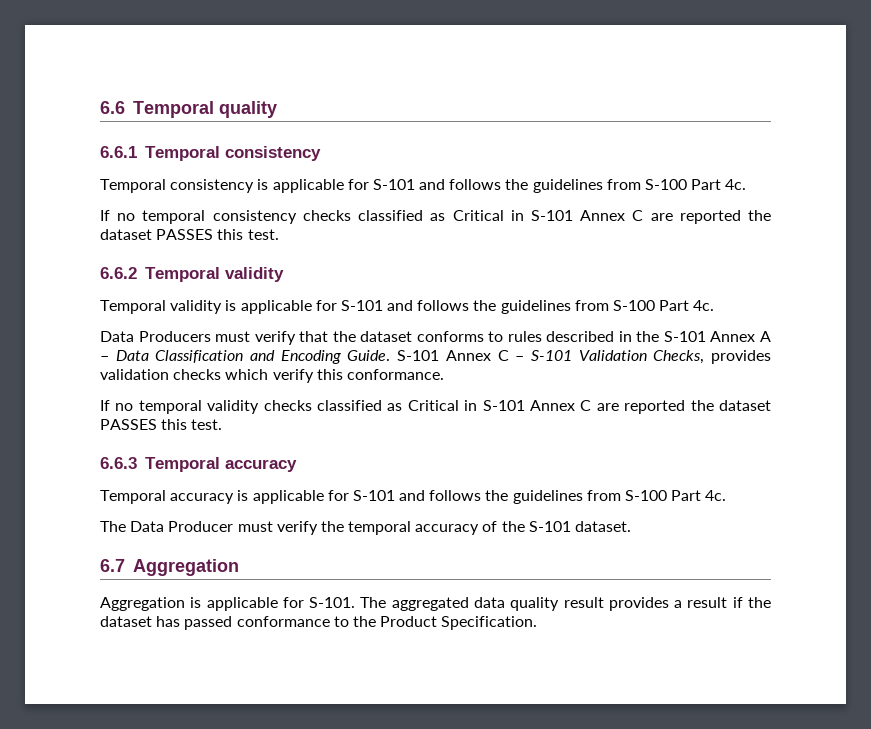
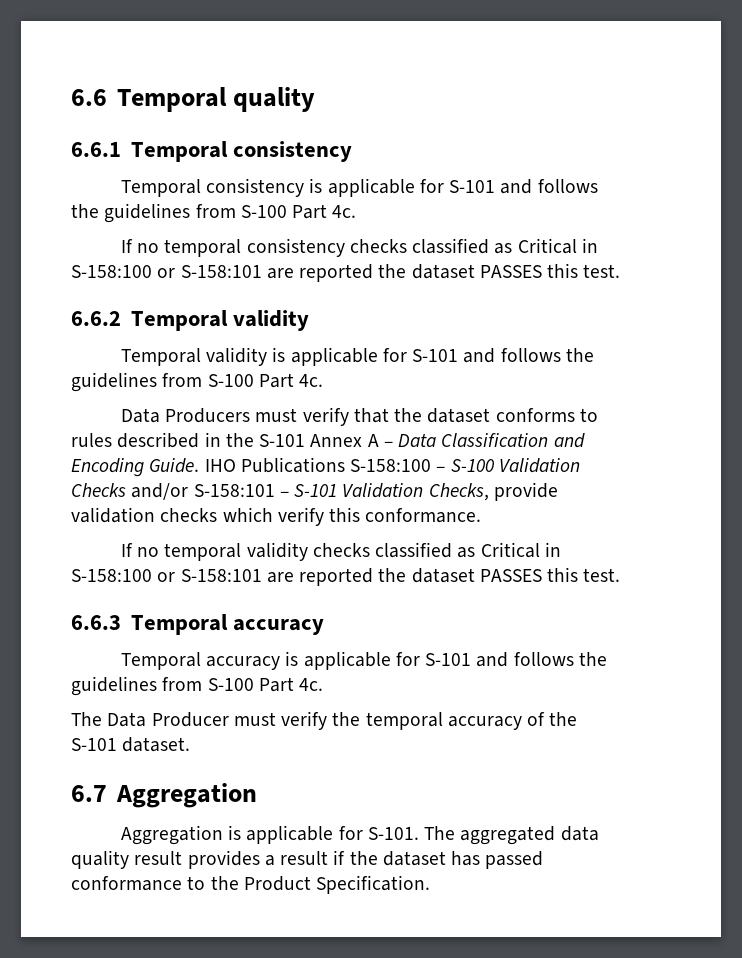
- If no temporal consistency checks classified as Critical in S-101 Annex C are reported the dataset PASSES this test.
+ If no temporal consistency checks classified as Critical in S-158:100 or S-158:101 are reported the dataset PASSES this test.
- S-101 Annex C – S-101 Validation Checks, provides validation checks which verify this conformance.
+ IHO Publications S-158:100 – S-100 Validation Checks and/or S-158:101 – S-101 Validation Checks, provide validation checks which verify this conformance.
- If no temporal validity checks classified as Critical in S-101 Annex C are reported the dataset PASSES this test.
+ If no temporal validity checks classified as Critical in S-158:100 or S-158:101 are reported the dataset PASSES this test.

